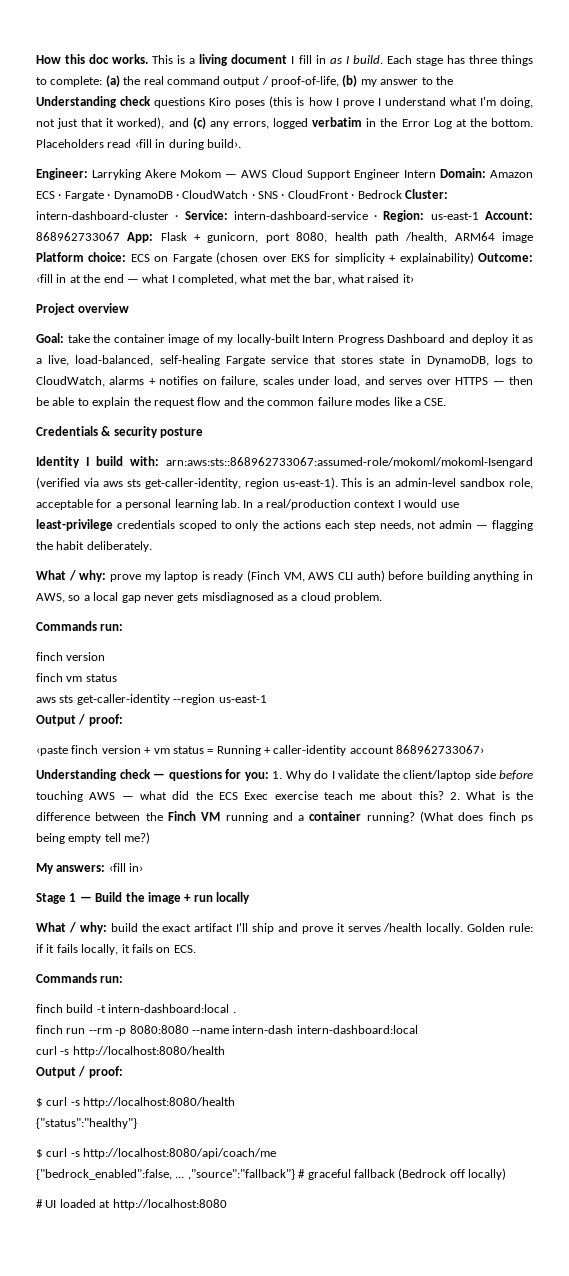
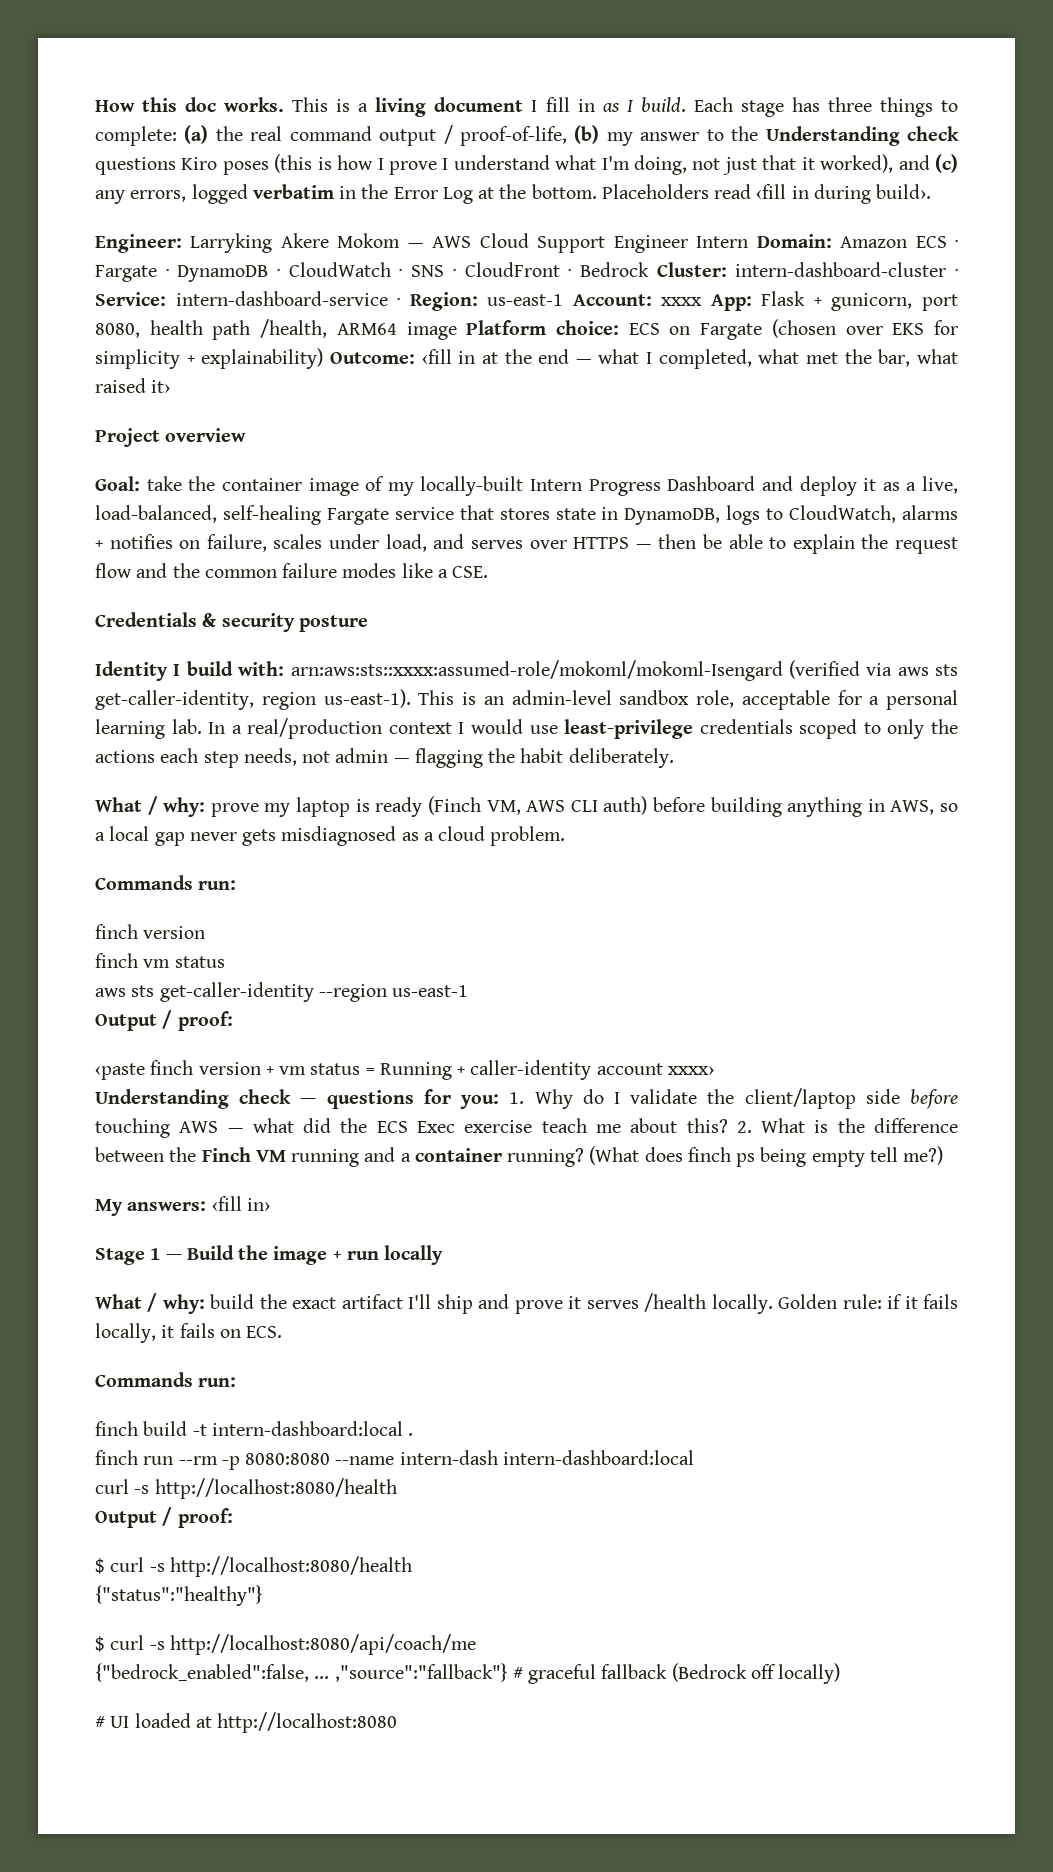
- 868962733067 App:
+ xxxx App:
- Identity I build with: arn:aws:sts::868962733067:assumed-role/mokoml/mokoml-Isengard (verified via aws sts get-caller-identity, region us-east-1).
+ Identity I build with: arn:aws:sts::xxxx:assumed-role/mokoml/mokoml-Isengard (verified via aws sts get-caller-identity, region us-east-1).
- ‹paste finch version + vm status = Running + caller-identity account 868962733067›
+ ‹paste finch version + vm status = Running + caller-identity account xxxx›

